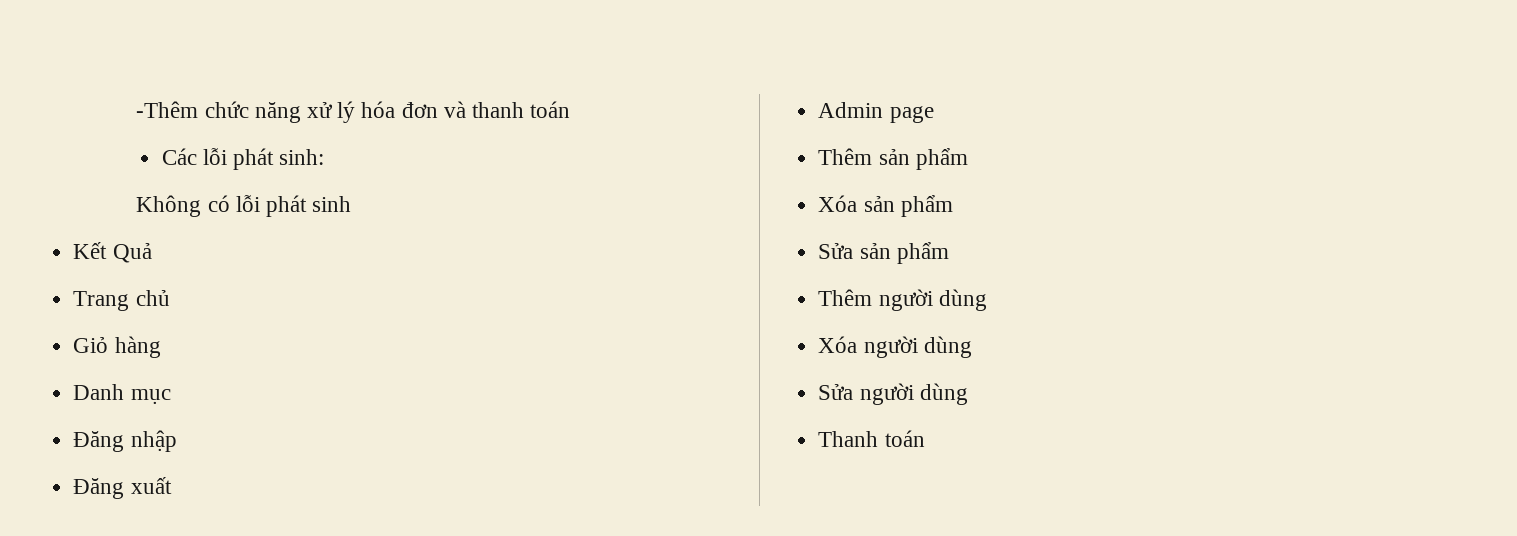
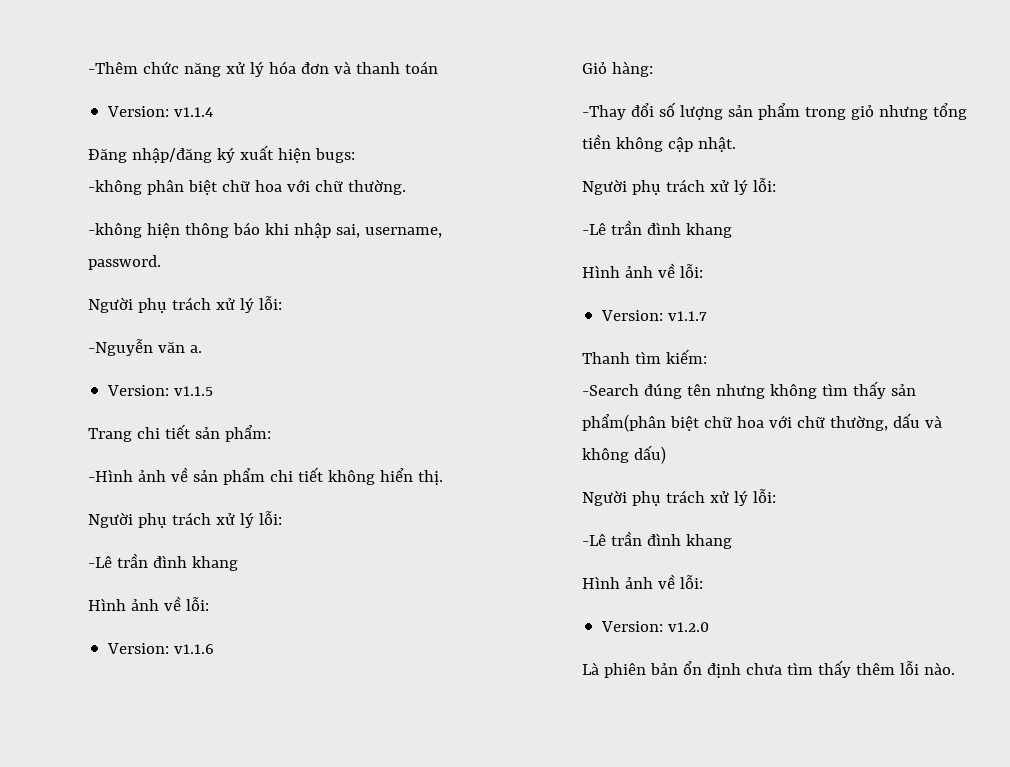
- Các lỗi phát sinh:
- Không có lỗi phát sinh
- Kết Quả
- Trang chủ
- Giỏ hàng
- Danh mục
- Đăng nhập
- Đăng xuất
- Admin page
- Thêm sản phẩm
- Xóa sản phẩm
- Sửa sản phẩm
- Thêm người dùng
- Xóa người dùng
- Sửa người dùng
- Thanh toán
+ Version: v1.1.4
+ Đăng nhập/đăng ký xuất hiện bugs:
+ -không phân biệt chữ hoa với chữ thường.
+ -không hiện thông báo khi nhập sai, username, password.
+ Người phụ trách xử lý lỗi:
+ -Nguyễn văn a.
+ Version: v1.1.5
+ Trang chi tiết sản phẩm:
+ -Hình ảnh về sản phẩm chi tiết không hiển thị.
+ Người phụ trách xử lý lỗi:
+ -Lê trần đình khang
+ Hình ảnh về lỗi:
+ Version: v1.1.6
+ Giỏ hàng:
+ -Thay đổi số lượng sản phẩm trong giỏ nhưng tổng tiền không cập nhật.
+ Người phụ trách xử lý lỗi:
+ -Lê trần đình khang
+ Hình ảnh về lỗi:
+ Version: v1.1.7
+ Thanh tìm kiếm:
+ -Search đúng tên nhưng không tìm thấy sản phẩm(phân biệt chữ hoa với chữ thường, dấu và không dấu)
+ Người phụ trách xử lý lỗi:
+ -Lê trần đình khang
+ Hình ảnh về lỗi:
+ Version: v1.2.0
+ Là phiên bản ổn định chưa tìm thấy thêm lỗi nào.

